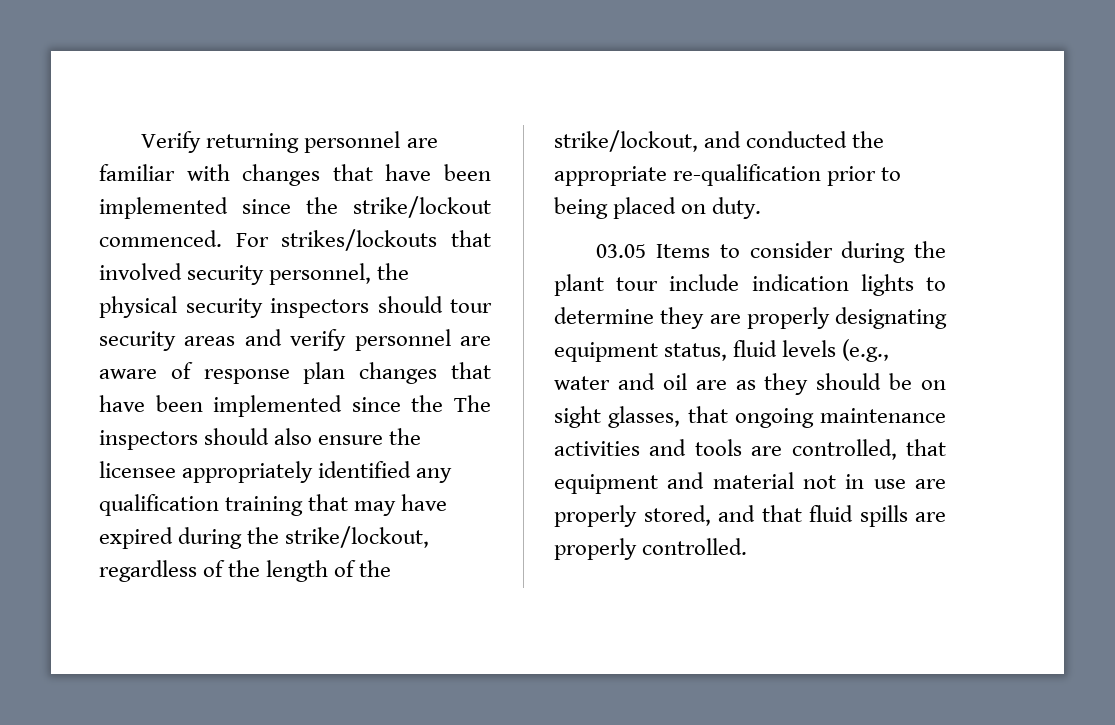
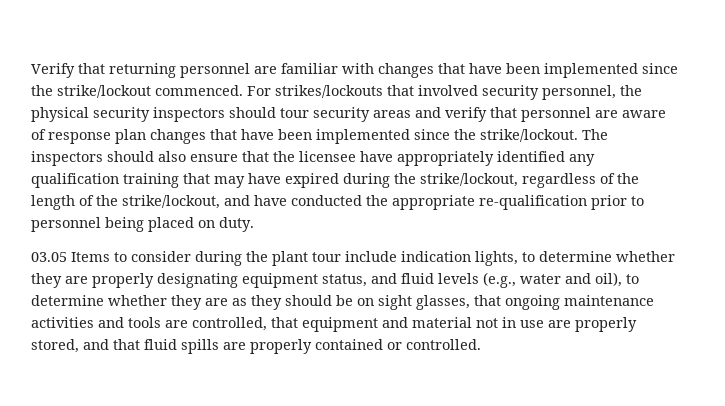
- Verify returning personnel are familiar with changes that have been implemented since the strike/lockout commenced.
+ Verify that returning personnel are familiar with changes that have been implemented since the strike/lockout commenced.
- For strikes/lockouts that involved security personnel, the physical security inspectors should tour security areas and verify personnel are aware of response plan changes that have been implemented since the The inspectors should also ensure the licensee appropriately identified any qualification training that may have expired during the strike/lockout, regardless of the length of the strike/lockout, and conducted the appropriate re-qualification prior to being placed on duty.
+ For strikes/lockouts that involved security personnel, the physical security inspectors should tour security areas and verify that personnel are aware of response plan changes that have been implemented since the strike/lockout. The inspectors should also ensure that the licensee have appropriately identified any qualification training that may have expired during the strike/lockout, regardless of the length of the strike/lockout, and have conducted the appropriate re-qualification prior to personnel being placed on duty.
- 03.05 Items to consider during the plant tour include indication lights to determine they are properly designating equipment status, fluid levels (e.g., water and oil are as they should be on sight glasses, that ongoing maintenance activities and tools are controlled, that equipment and material not in use are properly stored, and that fluid spills are properly controlled.
+ 03.05 Items to consider during the plant tour include indication lights, to determine whether they are properly designating equipment status, and fluid levels (e.g., water and oil), to determine whether they are as they should be on sight glasses, that ongoing maintenance activities and tools are controlled, that equipment and material not in use are properly stored, and that fluid spills are properly contained or controlled.

